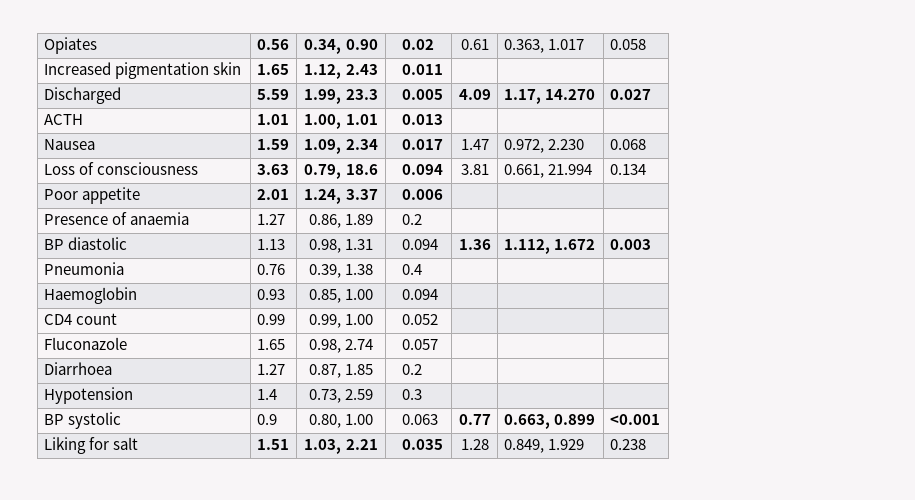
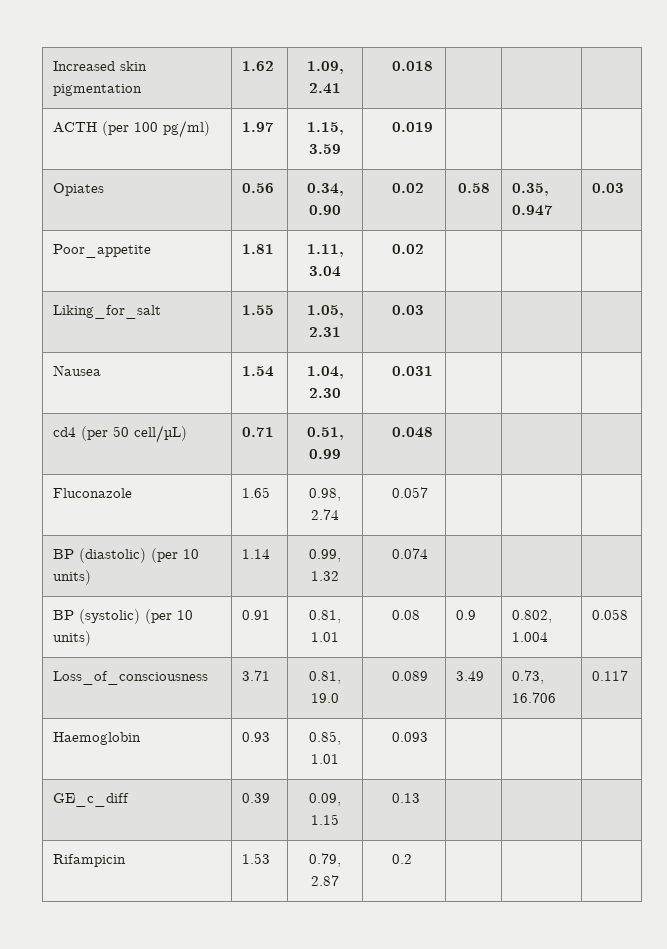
+ Increased skin pigmentation | 1.62 | 1.09, 2.41 | 0.018 | | |
+ ACTH (per 100 pg/ml) | 1.97 | 1.15, 3.59 | 0.019 | | |
- Opiates | 0.56 | 0.34, 0.90 | 0.02 | 0.61 | 0.363, 1.017 | 0.058
- Increased pigmentation skin | 1.65 | 1.12, 2.43 | 0.011 | | |
- Discharged | 5.59 | 1.99, 23.3 | 0.005 | 4.09 | 1.17, 14.270 | 0.027
- ACTH | 1.01 | 1.00, 1.01 | 0.013 | | |
- Nausea | 1.59 | 1.09, 2.34 | 0.017 | 1.47 | 0.972, 2.230 | 0.068
- Loss of consciousness | 3.63 | 0.79, 18.6 | 0.094 | 3.81 | 0.661, 21.994 | 0.134
- Poor appetite | 2.01 | 1.24, 3.37 | 0.006 | | |
- Presence of anaemia | 1.27 | 0.86, 1.89 | 0.2 | | |
- BP diastolic | 1.13 | 0.98, 1.31 | 0.094 | 1.36 | 1.112, 1.672 | 0.003
- Pneumonia | 0.76 | 0.39, 1.38 | 0.4 | | |
- Haemoglobin | 0.93 | 0.85, 1.00 | 0.094 | | |
- CD4 count | 0.99 | 0.99, 1.00 | 0.052 | | |
+ Opiates | 0.56 | 0.34, 0.90 | 0.02 | 0.58 | 0.35, 0.947 | 0.03
+ Poor_appetite | 1.81 | 1.11, 3.04 | 0.02 | | |
+ Liking_for_salt | 1.55 | 1.05, 2.31 | 0.03 | | |
+ Nausea | 1.54 | 1.04, 2.30 | 0.031 | | |
+ cd4 (per 50 cell/µL) | 0.71 | 0.51, 0.99 | 0.048 | | |
- Diarrhoea | 1.27 | 0.87, 1.85 | 0.2 | | |
- Hypotension | 1.4 | 0.73, 2.59 | 0.3 | | |
- BP systolic | 0.9 | 0.80, 1.00 | 0.063 | 0.77 | 0.663, 0.899 | <0.001
- Liking for salt | 1.51 | 1.03, 2.21 | 0.035 | 1.28 | 0.849, 1.929 | 0.238
+ BP (diastolic) (per 10 units) | 1.14 | 0.99, 1.32 | 0.074 | | |
+ BP (systolic) (per 10 units) | 0.91 | 0.81, 1.01 | 0.08 | 0.9 | 0.802, 1.004 | 0.058
+ Loss_of_consciousness | 3.71 | 0.81, 19.0 | 0.089 | 3.49 | 0.73, 16.706 | 0.117
+ Haemoglobin | 0.93 | 0.85, 1.01 | 0.093 | | |
+ GE_c_diff | 0.39 | 0.09, 1.15 | 0.13 | | |
+ Rifampicin | 1.53 | 0.79, 2.87 | 0.2 | | |

